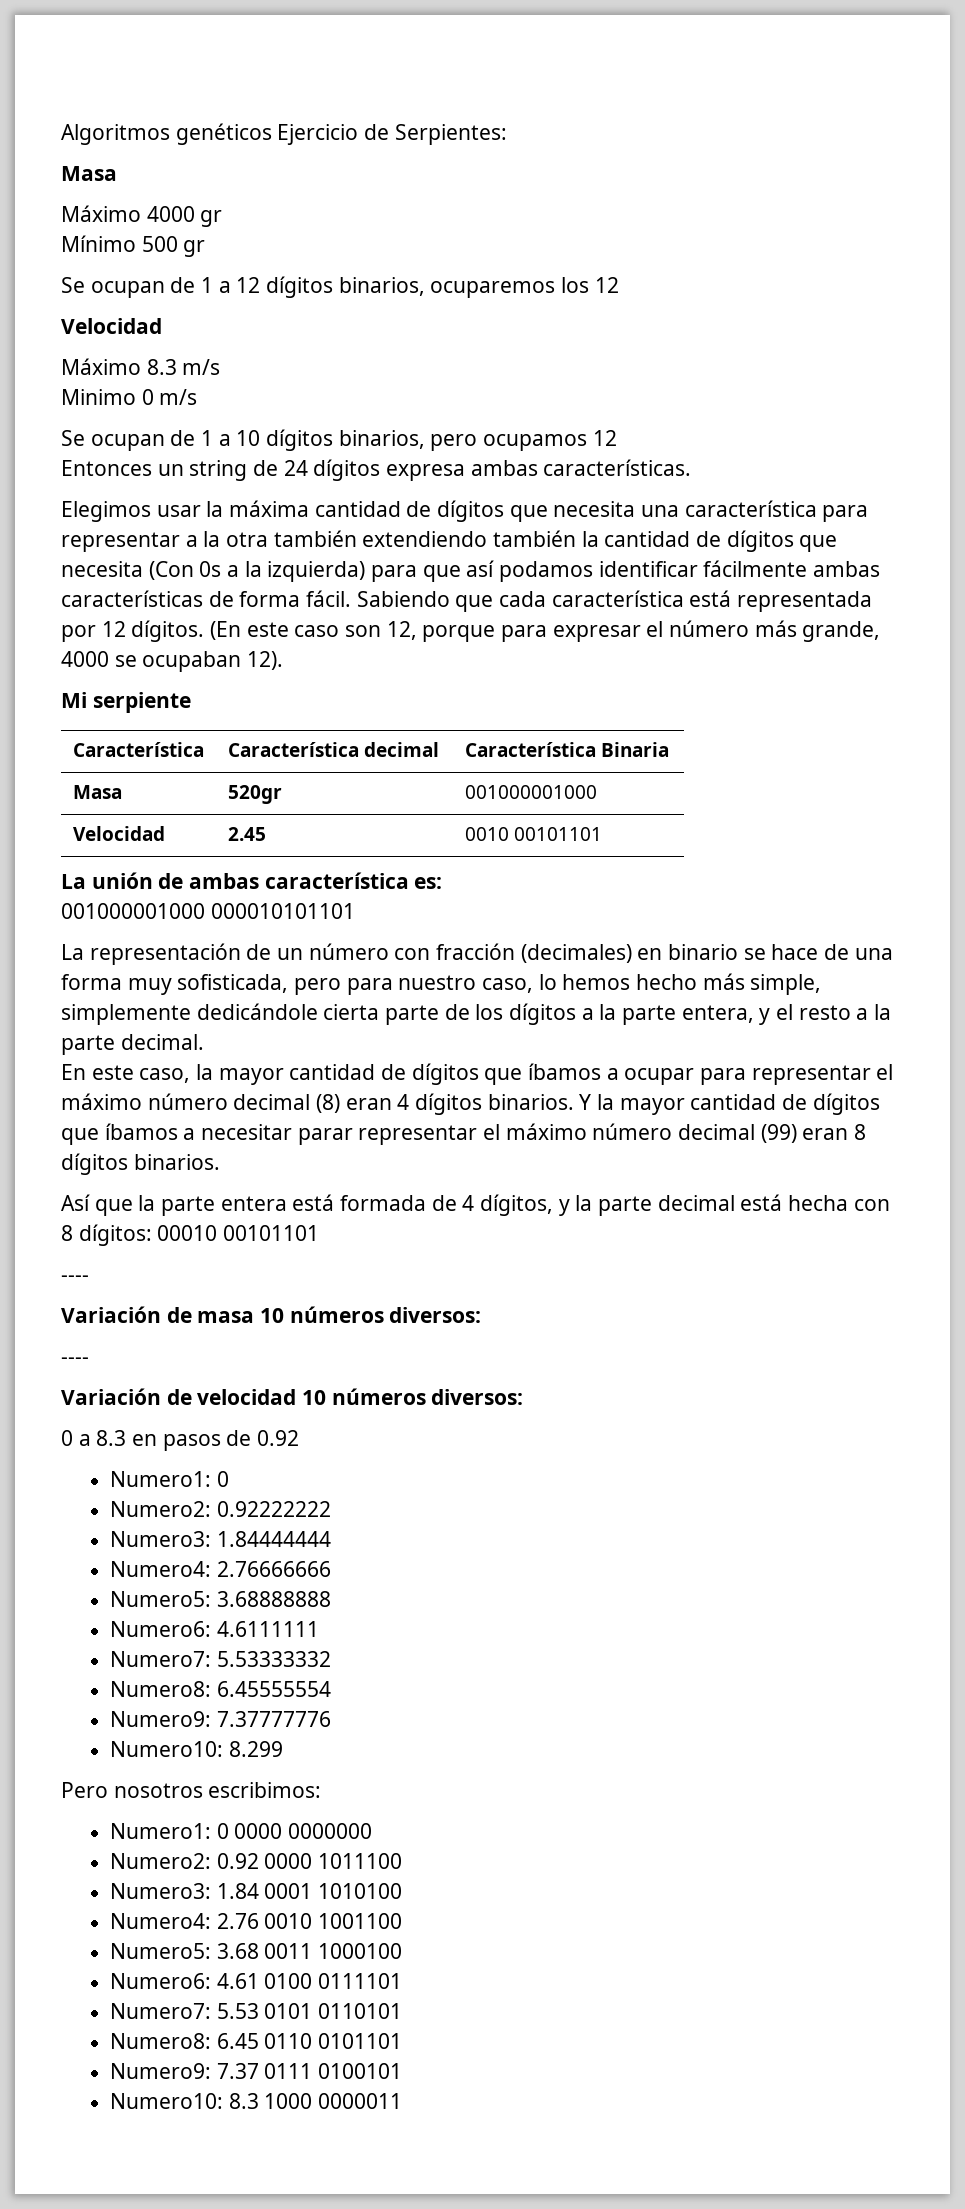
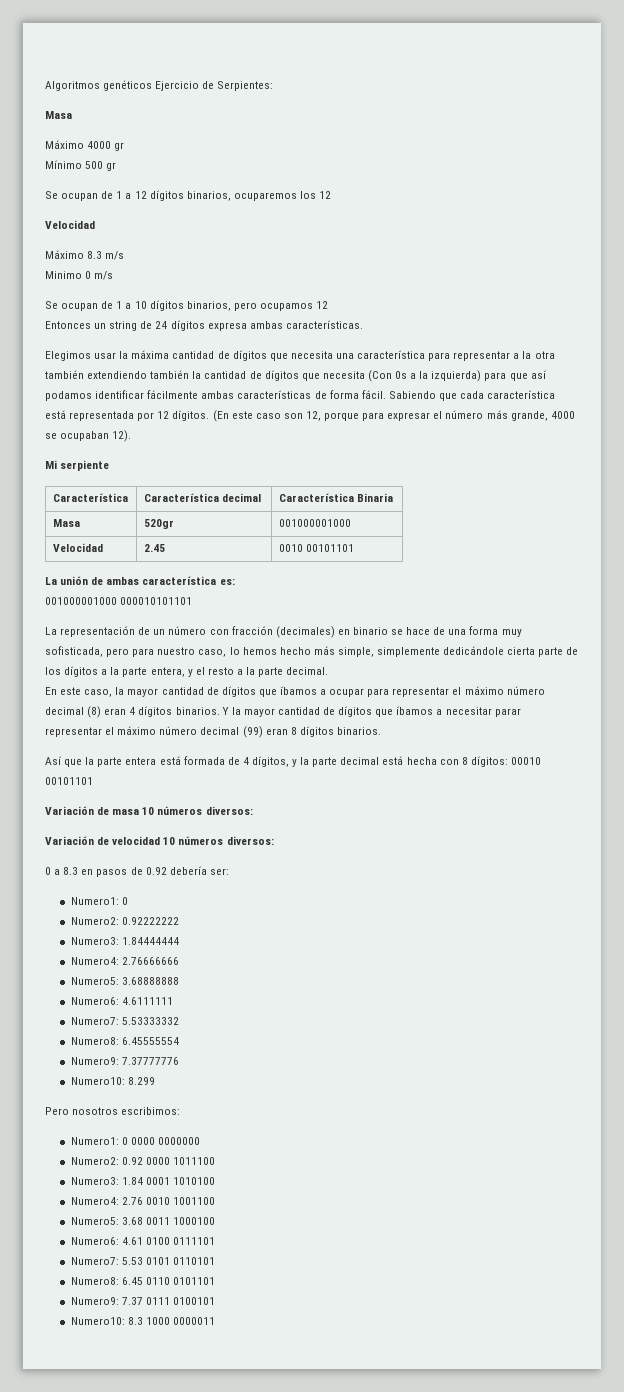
  Así que la parte entera está formada de 4 dígitos, y la parte decimal está hecha con 8 dígitos: 00010 00101101
- ----
  Variación de masa 10 números diversos:
- ----
- 0 a 8.3 en pasos de 0.92
+ 0 a 8.3 en pasos de 0.92 debería ser:

